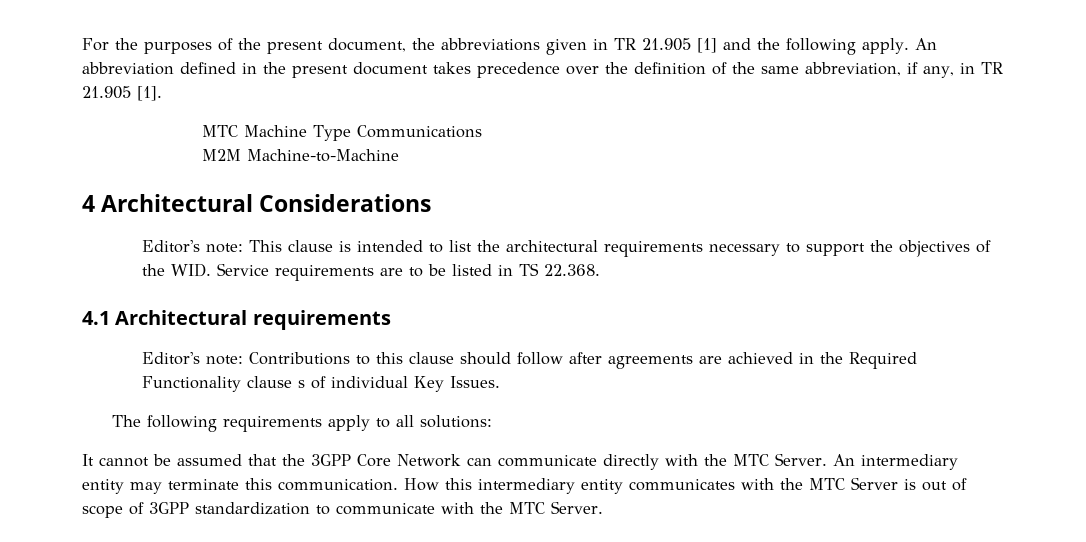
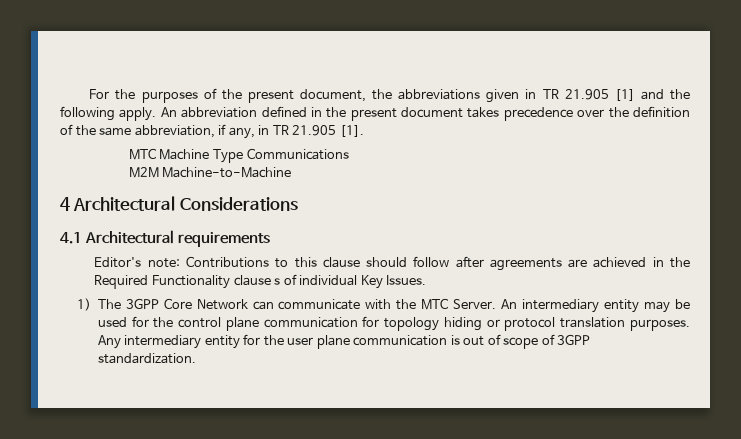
- Editor's note: This clause is intended to list the architectural requirements necessary to support the objectives of the WID. Service requirements are to be listed in TS 22.368.
- The following requirements apply to all solutions:
- It cannot be assumed that the 3GPP Core Network can communicate directly with the MTC Server.
+ 1) The 3GPP Core Network can communicate with the MTC Server.
- An intermediary entity may terminate this communication. How this intermediary entity communicates with the MTC Server is out of scope of 3GPP standardization to communicate with the MTC Server.
+ An intermediary entity may be used for the control plane communication for topology hiding or protocol translation purposes. Any intermediary entity for the user plane communication is out of scope of 3GPP standardization.

